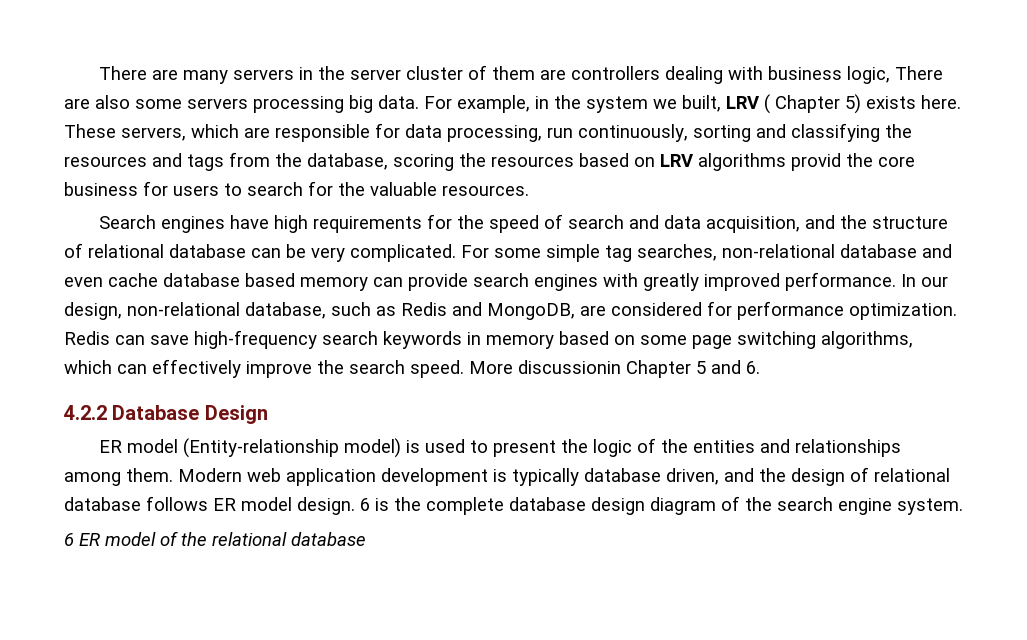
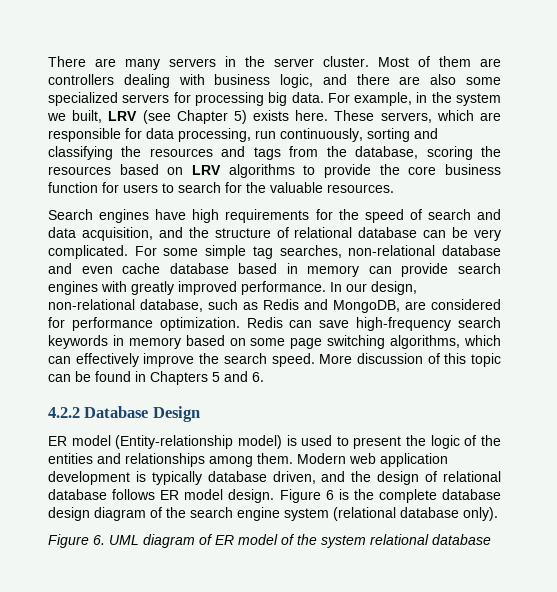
- There are many servers in the server cluster of them are controllers dealing with business logic, There are also some servers processing big data.
+ There are many servers in the server cluster. Most of them are controllers dealing with business logic, and there are also some specialized servers for processing big data.
- For example, in the system we built, LRV ( Chapter 5) exists here.
+ For example, in the system we built, LRV (see Chapter 5) exists here.
- These servers, which are responsible for data processing, run continuously, sorting and classifying the resources and tags from the database, scoring the resources based on LRV algorithms provid the core business for users to search for the valuable resources.
+ These servers, which are responsible for data processing, run continuously, sorting and classifying the resources and tags from the database, scoring the resources based on LRV algorithms to provide the core business function for users to search for the valuable resources.
- For some simple tag searches, non-relational database and even cache database based memory can provide search engines with greatly improved performance.
+ For some simple tag searches, non-relational database and even cache database based in memory can provide search engines with greatly improved performance.
- More discussionin Chapter 5 and 6.
+ More discussion of this topic can be found in Chapters 5 and 6.
- 6 is the complete database design diagram of the search engine system.
- 6 ER model of the relational database
+ Figure 6 is the complete database design diagram of the search engine system (relational database only).
+ Figure 6. UML diagram of ER model of the system relational database

